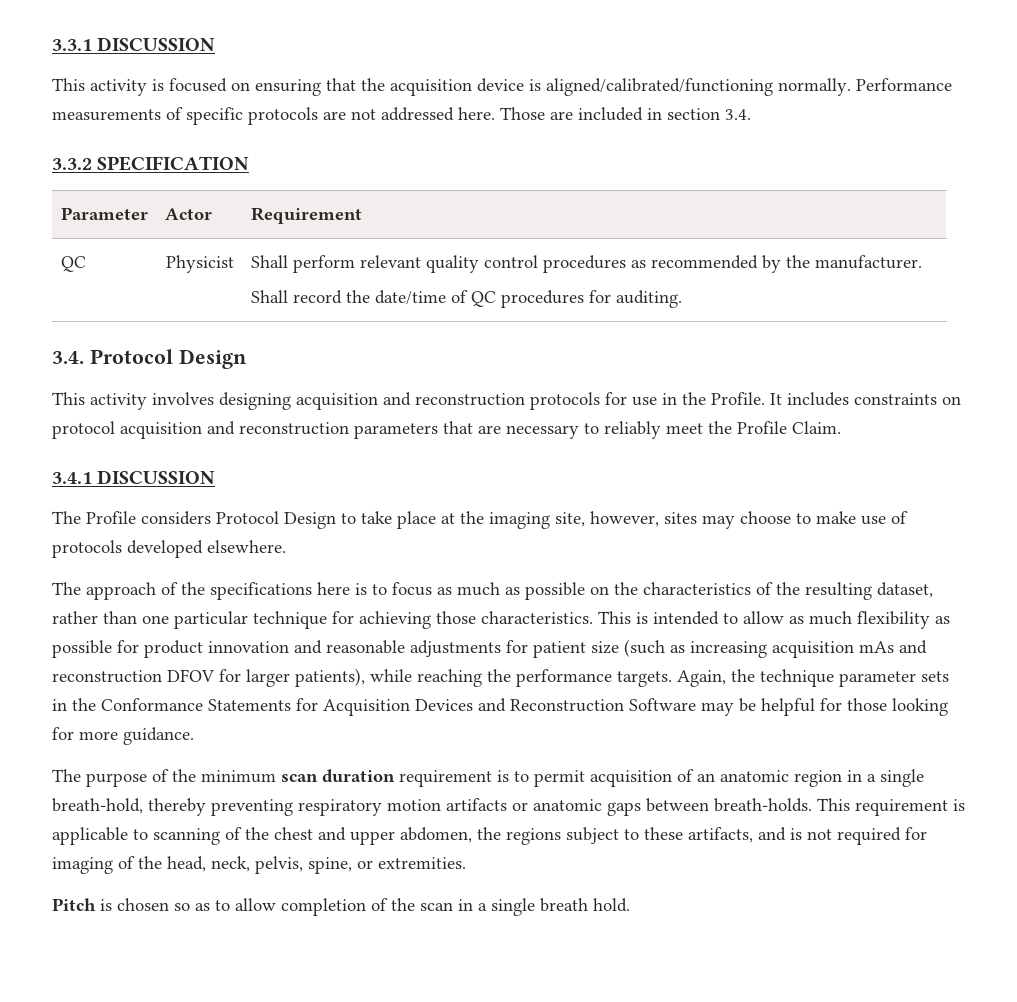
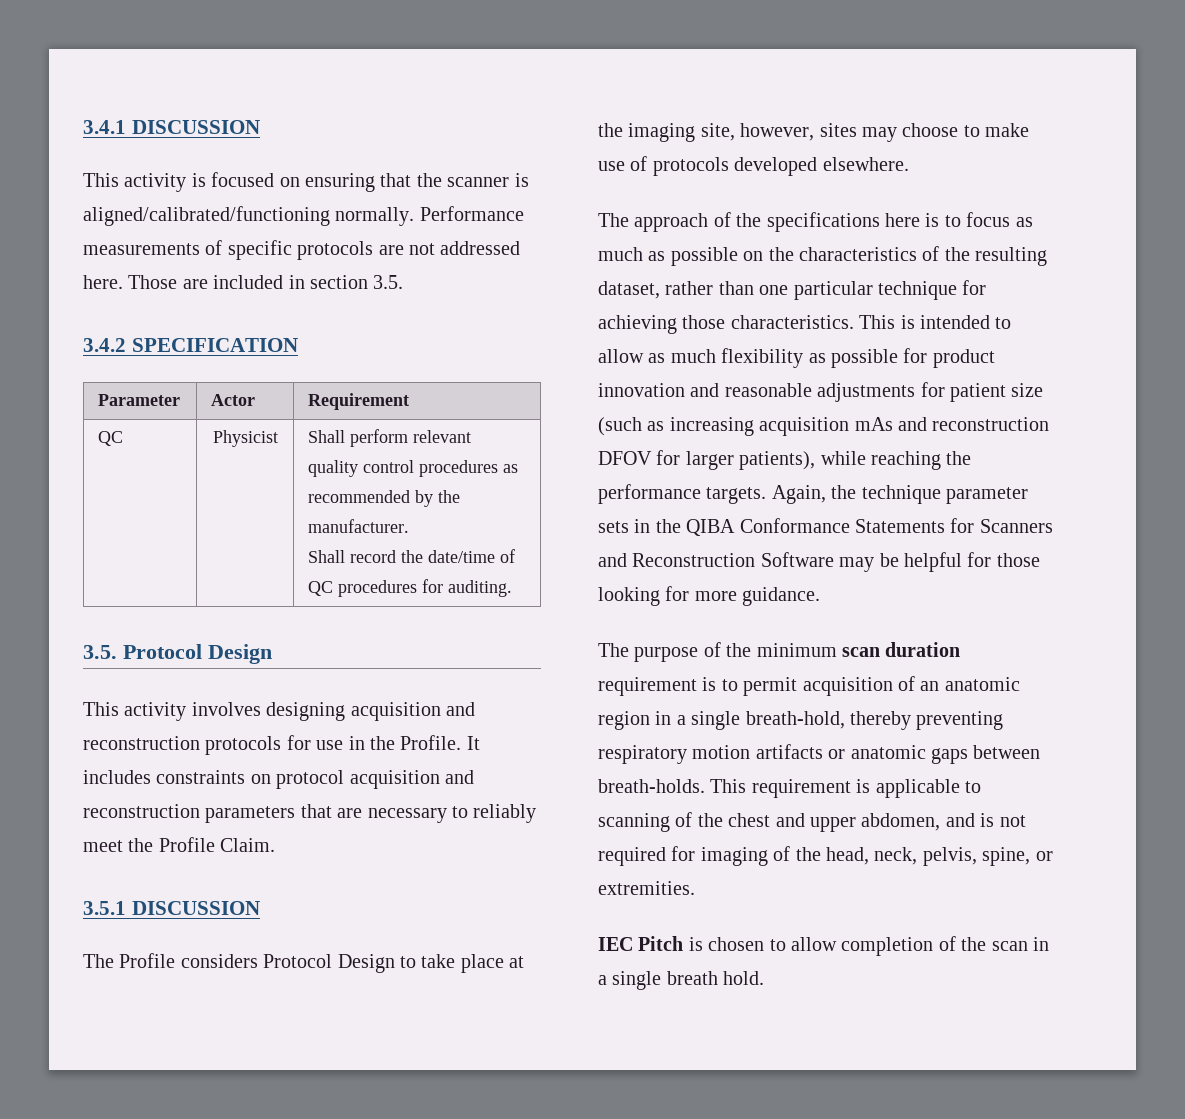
- 3.3.1 DISCUSSION
+ 3.4.1 DISCUSSION
- This activity is focused on ensuring that the acquisition device is aligned/calibrated/functioning normally.
+ This activity is focused on ensuring that the scanner is aligned/calibrated/functioning normally.
- Those are included in section 3.4.
- 3.3.2 SPECIFICATION
+ Those are included in section 3.5.
+ 3.4.2 SPECIFICATION
- 3.4. Protocol Design
+ 3.5. Protocol Design
- 3.4.1 DISCUSSION
+ 3.5.1 DISCUSSION
- Again, the technique parameter sets in the Conformance Statements for Acquisition Devices and Reconstruction Software may be helpful for those looking for more guidance.
+ Again, the technique parameter sets in the QIBA Conformance Statements for Scanners and Reconstruction Software may be helpful for those looking for more guidance.
- This requirement is applicable to scanning of the chest and upper abdomen, the regions subject to these artifacts, and is not required for imaging of the head, neck, pelvis, spine, or extremities.
+ This requirement is applicable to scanning of the chest and upper abdomen, and is not required for imaging of the head, neck, pelvis, spine, or extremities.
- Pitch is chosen so as to allow completion of the scan in a single breath hold.
+ IEC Pitch is chosen to allow completion of the scan in a single breath hold.

